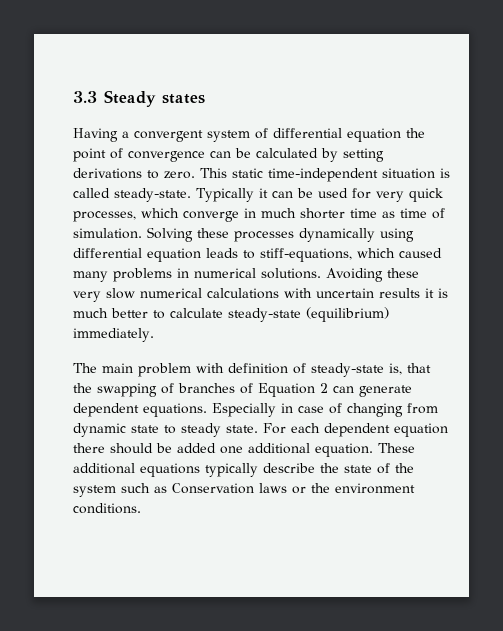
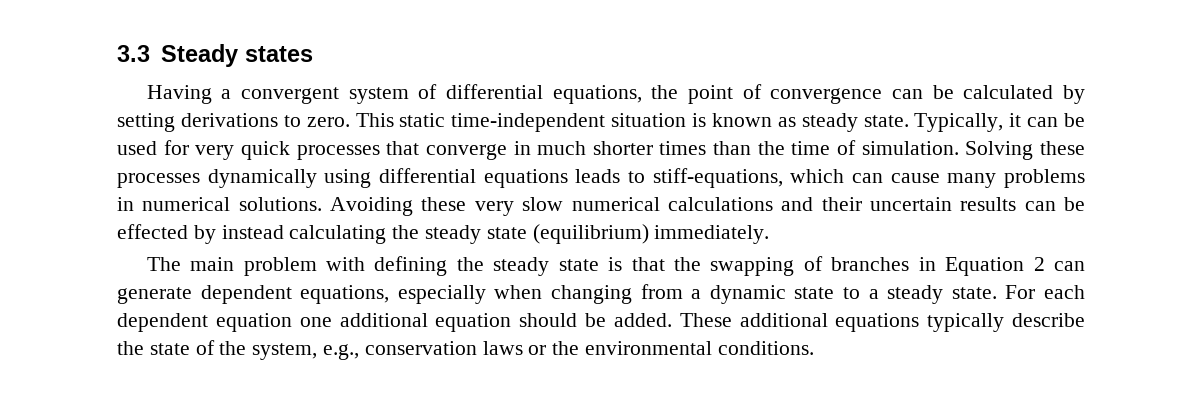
- Having a convergent system of differential equation the point of convergence can be calculated by setting derivations to zero.
+ Having a convergent system of differential equations, the point of convergence can be calculated by setting derivations to zero.
- This static time-independent situation is called steady-state. Typically it can be used for very quick processes, which converge in much shorter time as time of simulation.
+ This static time-independent situation is known as steady state. Typically, it can be used for very quick processes that converge in much shorter times than the time of simulation.
- Solving these processes dynamically using differential equation leads to stiff-equations, which caused many problems in numerical solutions.
+ Solving these processes dynamically using differential equations leads to stiff-equations, which can cause many problems in numerical solutions.
- Avoiding these very slow numerical calculations with uncertain results it is much better to calculate steady-state (equilibrium) immediately.
+ Avoiding these very slow numerical calculations and their uncertain results can be effected by instead calculating the steady state (equilibrium) immediately.
- The main problem with definition of steady-state is, that the swapping of branches of Equation 2 can generate dependent equations. Especially in case of changing from dynamic state to steady state.
+ The main problem with defining the steady state is that the swapping of branches in Equation 2 can generate dependent equations, especially when changing from a dynamic state to a steady state.
- For each dependent equation there should be added one additional equation.
+ For each dependent equation one additional equation should be added.
- These additional equations typically describe the state of the system such as Conservation laws or the environment conditions.
+ These additional equations typically describe the state of the system, e.g., conservation laws or the environmental conditions.

